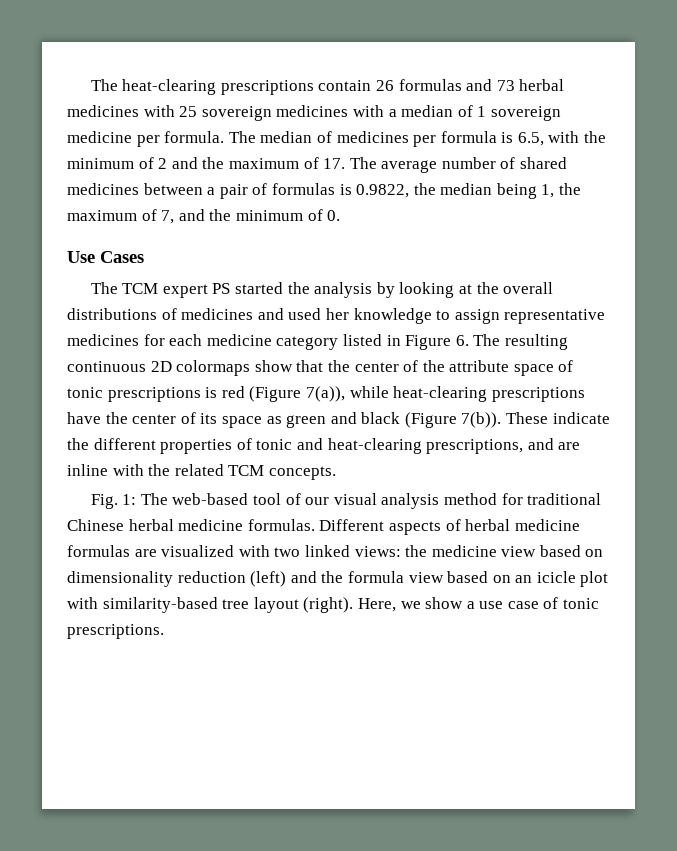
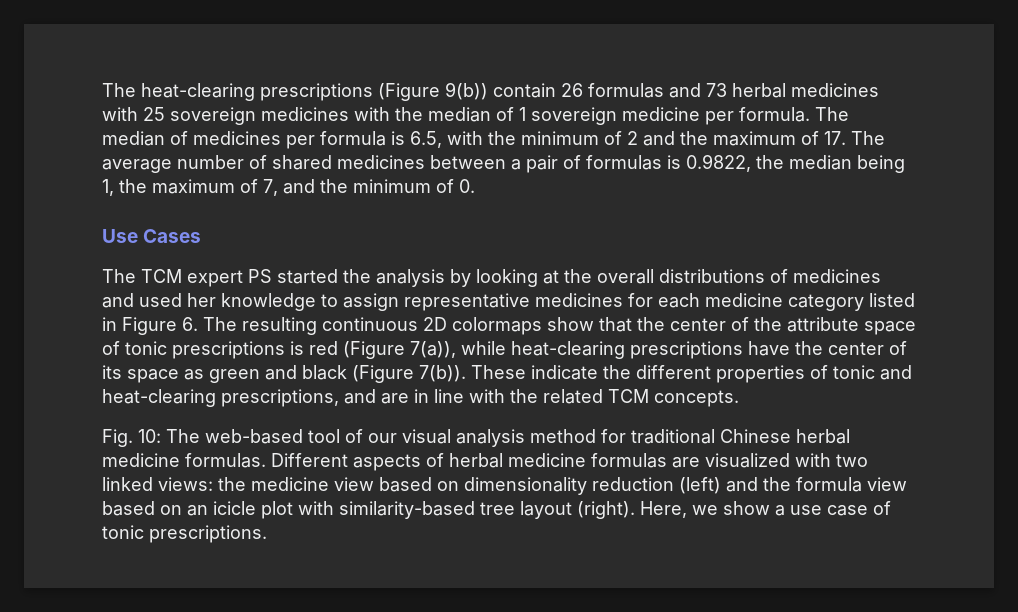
- The heat-clearing prescriptions contain 26 formulas and 73 herbal medicines with 25 sovereign medicines with a median of 1 sovereign medicine per formula.
+ The heat-clearing prescriptions (Figure 9(b)) contain 26 formulas and 73 herbal medicines with 25 sovereign medicines with the median of 1 sovereign medicine per formula.
- These indicate the different properties of tonic and heat-clearing prescriptions, and are inline with the related TCM concepts.
+ These indicate the different properties of tonic and heat-clearing prescriptions, and are in line with the related TCM concepts.
- Fig. 1: The web-based tool of our visual analysis method for traditional Chinese herbal medicine formulas.
+ Fig. 10: The web-based tool of our visual analysis method for traditional Chinese herbal medicine formulas.

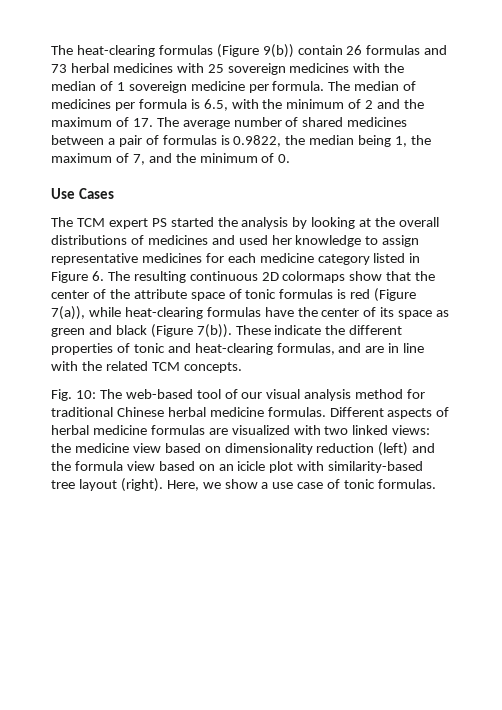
- The heat-clearing prescriptions (Figure 9(b)) contain 26 formulas and 73 herbal medicines with 25 sovereign medicines with the median of 1 sovereign medicine per formula.
+ The heat-clearing formulas (Figure 9(b)) contain 26 formulas and 73 herbal medicines with 25 sovereign medicines with the median of 1 sovereign medicine per formula.
- The TCM expert PS started the analysis by looking at the overall distributions of medicines and used her knowledge to assign representative medicines for each medicine category listed in Figure 6. The resulting continuous 2D colormaps show that the center of the attribute space of tonic prescriptions is red (Figure 7(a)), while heat-clearing prescriptions have the center of its space as green and black (Figure 7(b)).
+ The TCM expert PS started the analysis by looking at the overall distributions of medicines and used her knowledge to assign representative medicines for each medicine category listed in Figure 6. The resulting continuous 2D colormaps show that the center of the attribute space of tonic formulas is red (Figure 7(a)), while heat-clearing formulas have the center of its space as green and black (Figure 7(b)).
- These indicate the different properties of tonic and heat-clearing prescriptions, and are in line with the related TCM concepts.
+ These indicate the different properties of tonic and heat-clearing formulas, and are in line with the related TCM concepts.
- Here, we show a use case of tonic prescriptions.
+ Here, we show a use case of tonic formulas.

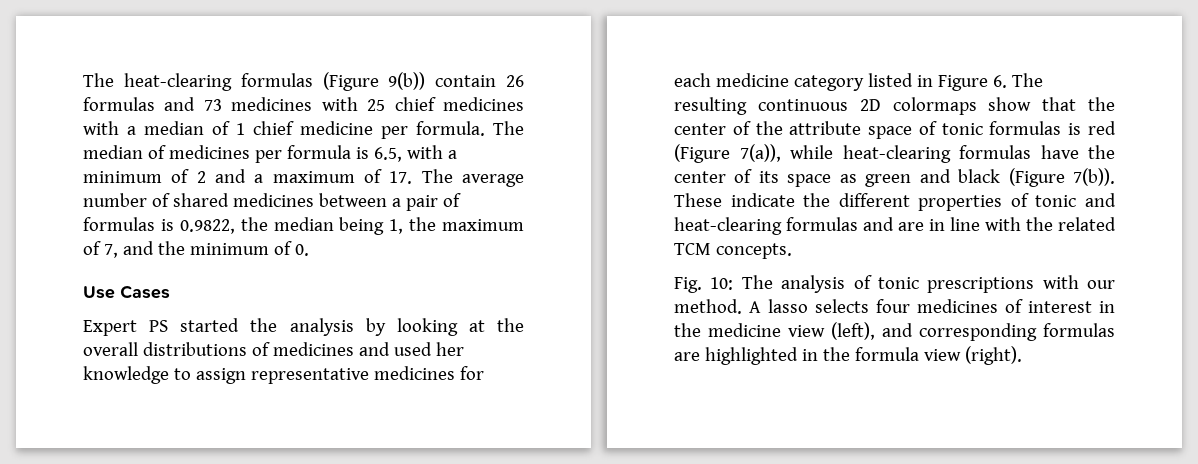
- The heat-clearing formulas (Figure 9(b)) contain 26 formulas and 73 herbal medicines with 25 sovereign medicines with the median of 1 sovereign medicine per formula.
+ The heat-clearing formulas (Figure 9(b)) contain 26 formulas and 73 medicines with 25 chief medicines with a median of 1 chief medicine per formula.
- The median of medicines per formula is 6.5, with the minimum of 2 and the maximum of 17. The average number of shared medicines between a pair of formulas is 0.9822, the median being 1, the maximum of 7, and the minimum of 0.
+ The median of medicines per formula is 6.5, with a minimum of 2 and a maximum of 17. The average number of shared medicines between a pair of formulas is 0.9822, the median being 1, the maximum of 7, and the minimum of 0.
- The TCM expert PS started the analysis by looking at the overall distributions of medicines and used her knowledge to assign representative medicines for each medicine category listed in Figure 6. The resulting continuous 2D colormaps show that the center of the attribute space of tonic formulas is red (Figure 7(a)), while heat-clearing formulas have the center of its space as green and black (Figure 7(b)).
+ Expert PS started the analysis by looking at the overall distributions of medicines and used her knowledge to assign representative medicines for each medicine category listed in Figure 6. The resulting continuous 2D colormaps show that the center of the attribute space of tonic formulas is red (Figure 7(a)), while heat-clearing formulas have the center of its space as green and black (Figure 7(b)).
- These indicate the different properties of tonic and heat-clearing formulas, and are in line with the related TCM concepts.
+ These indicate the different properties of tonic and heat-clearing formulas and are in line with the related TCM concepts.
- Fig. 10: The web-based tool of our visual analysis method for traditional Chinese herbal medicine formulas. Different aspects of herbal medicine formulas are visualized with two linked views: the medicine view based on dimensionality reduction (left) and the formula view based on an icicle plot with similarity-based tree layout (right). Here, we show a use case of tonic formulas.
+ Fig. 10: The analysis of tonic prescriptions with our method. A lasso selects four medicines of interest in the medicine view (left), and corresponding formulas are highlighted in the formula view (right).

